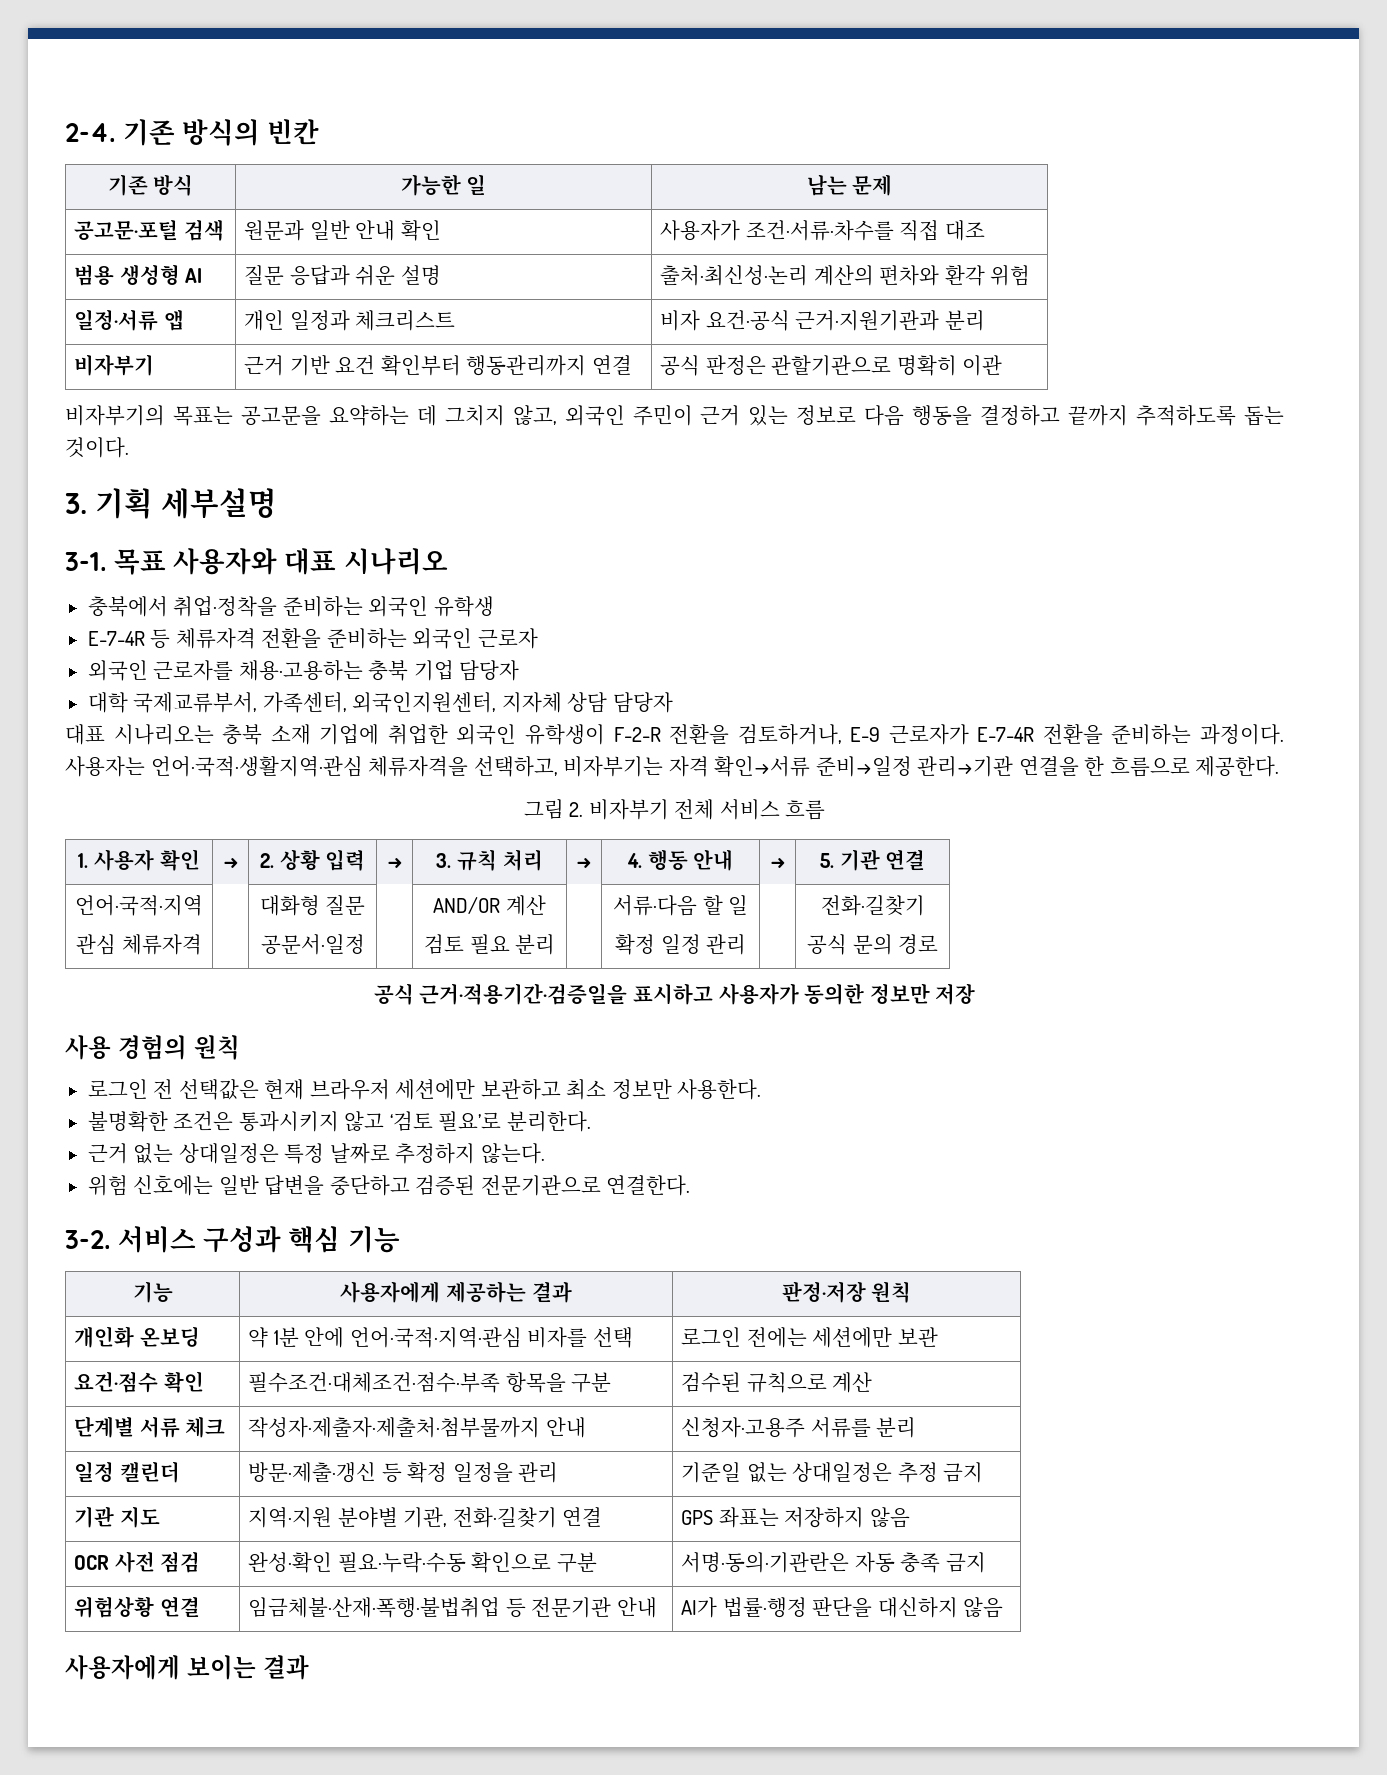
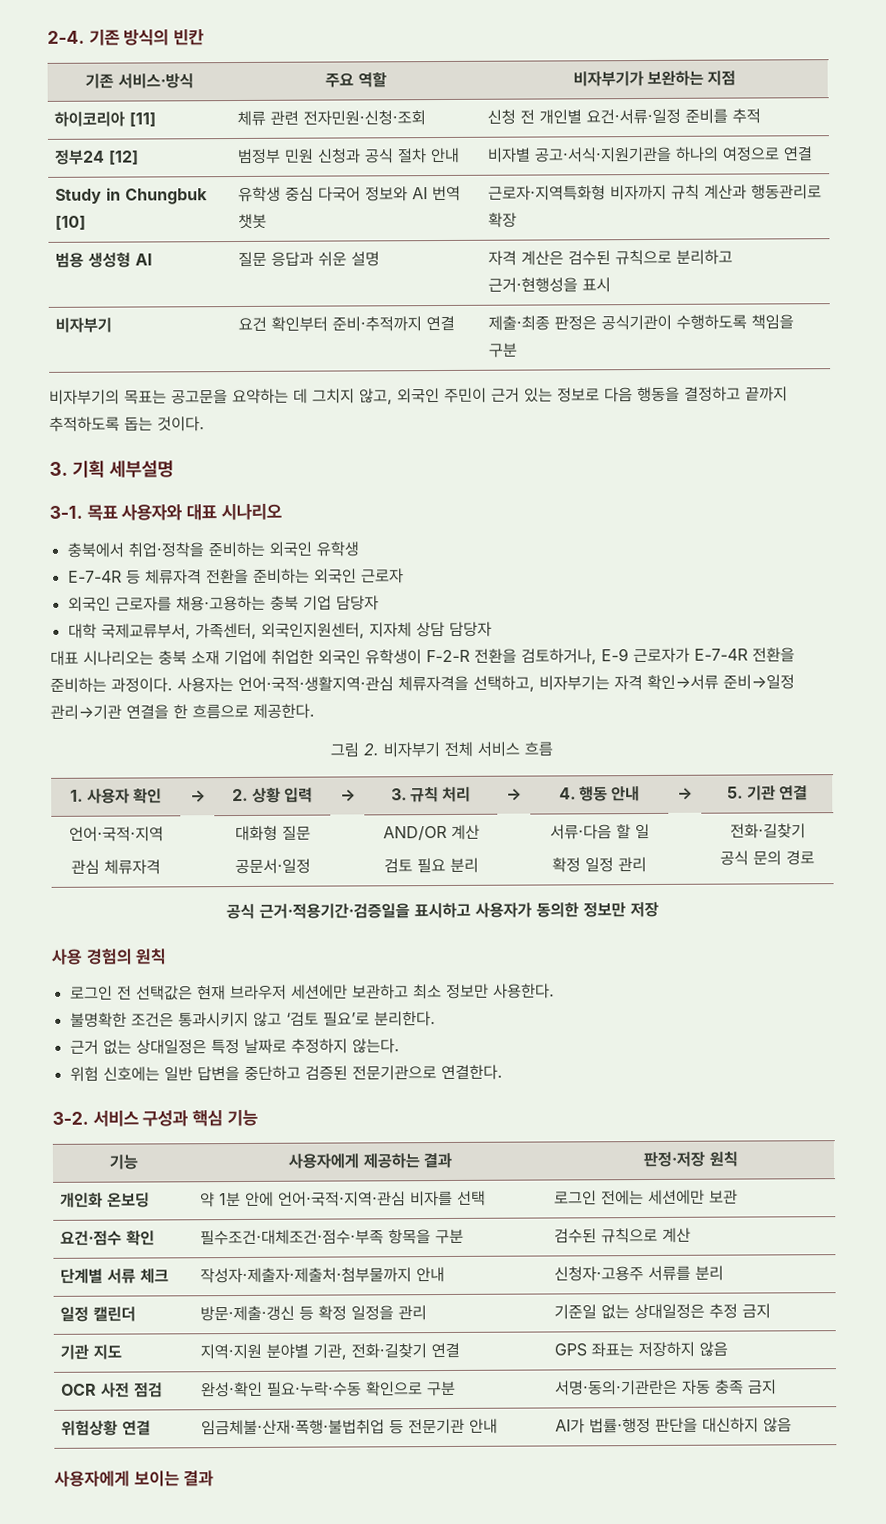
- 기존 방식 | 가능한 일 | 남는 문제
- 공고문·포털 검색 | 원문과 일반 안내 확인 | 사용자가 조건·서류·차수를 직접 대조
+ 기존 서비스·방식 | 주요 역할 | 비자부기가 보완하는 지점
+ 하이코리아 [11] | 체류 관련 전자민원·신청·조회 | 신청 전 개인별 요건·서류·일정 준비를 추적
+ 정부24 [12] | 범정부 민원 신청과 공식 절차 안내 | 비자별 공고·서식·지원기관을 하나의 여정으로 연결
+ Study in Chungbuk [10] | 유학생 중심 다국어 정보와 AI 번역 챗봇 | 근로자·지역특화형 비자까지 규칙 계산과 행동관리로 확장
- 범용 생성형 AI | 질문 응답과 쉬운 설명 | 출처·최신성·논리 계산의 편차와 환각 위험
- 일정·서류 앱 | 개인 일정과 체크리스트 | 비자 요건·공식 근거·지원기관과 분리
+ 범용 생성형 AI | 질문 응답과 쉬운 설명 | 자격 계산은 검수된 규칙으로 분리하고 근거·현행성을 표시
- 비자부기 | 근거 기반 요건 확인부터 행동관리까지 연결 | 공식 판정은 관할기관으로 명확히 이관
+ 비자부기 | 요건 확인부터 준비·추적까지 연결 | 제출·최종 판정은 공식기관이 수행하도록 책임을 구분

